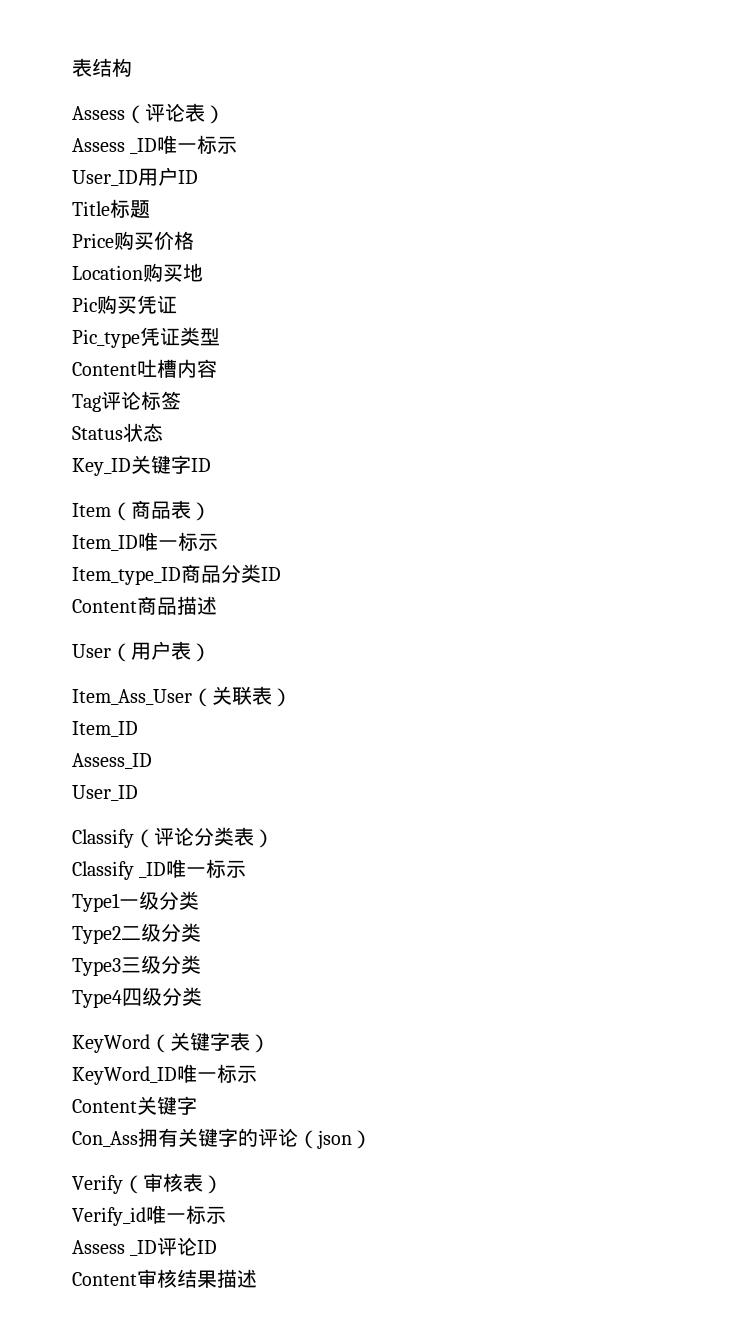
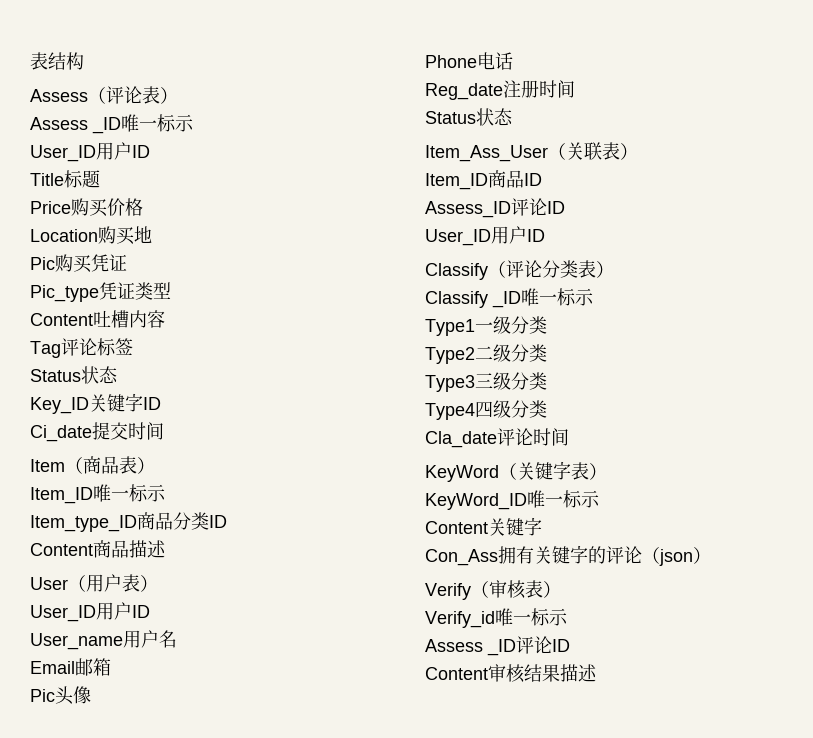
+ Ci_date提交时间
  User（用户表）
+ User_ID用户ID
+ User_name用户名
+ Email邮箱
+ Pic头像
+ Phone电话
+ Reg_date注册时间
+ Status状态
  Item_Ass_User（关联表）
- Item_ID
+ Item_ID商品ID
- Assess_ID
- User_ID
+ Assess_ID评论ID
+ User_ID用户ID
+ Cla_date评论时间

